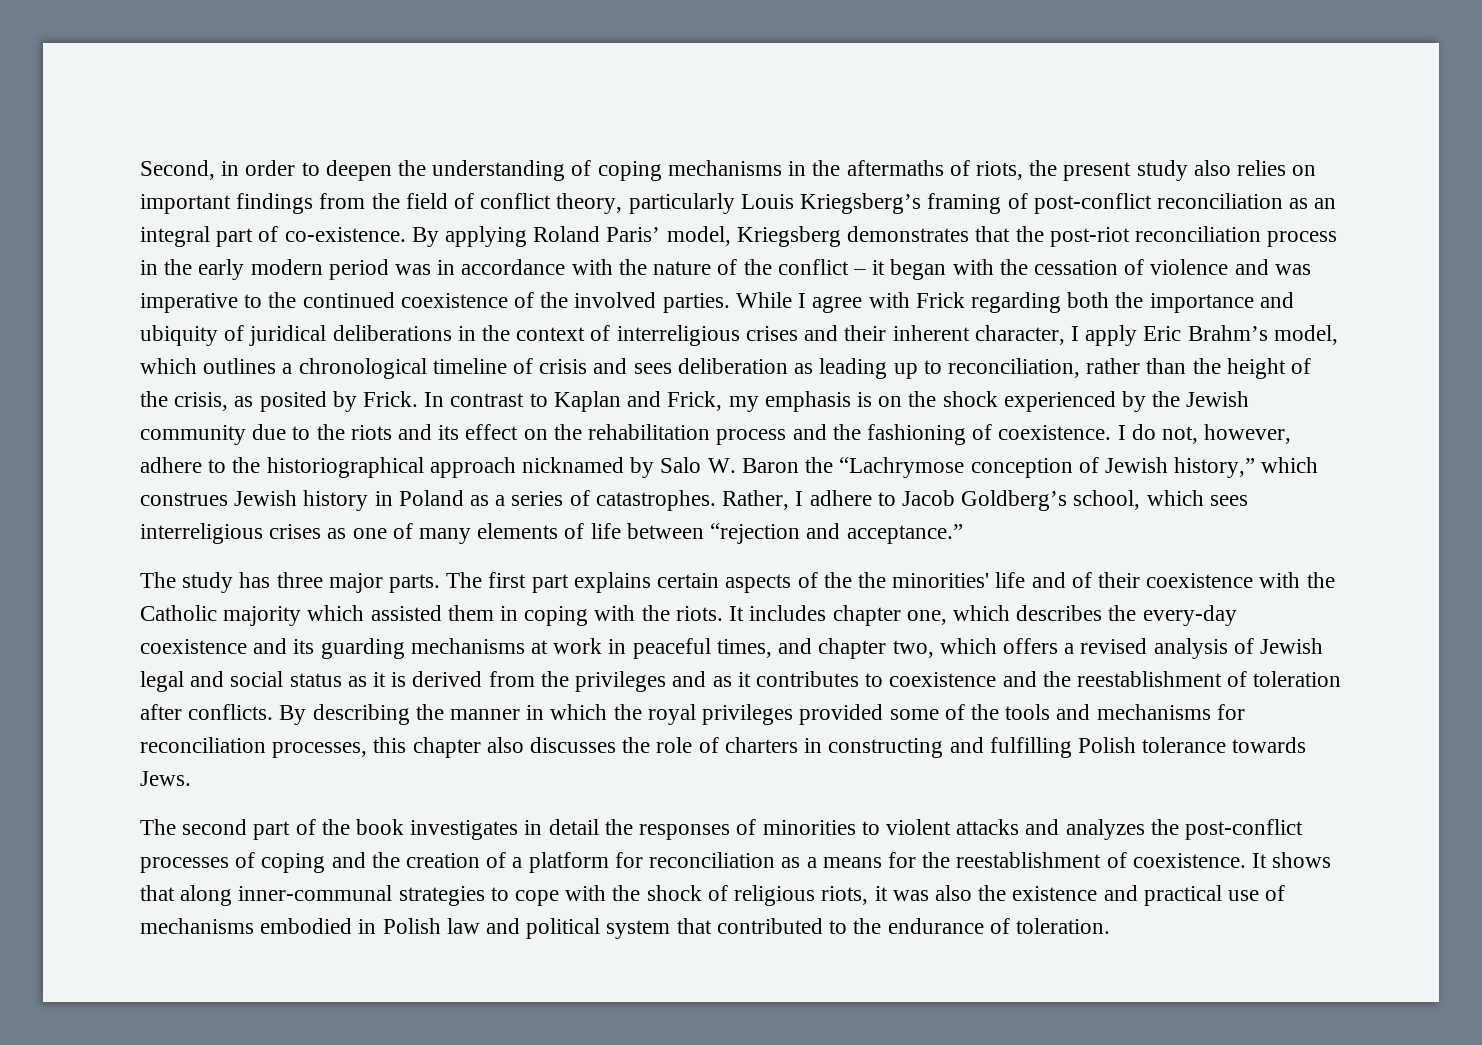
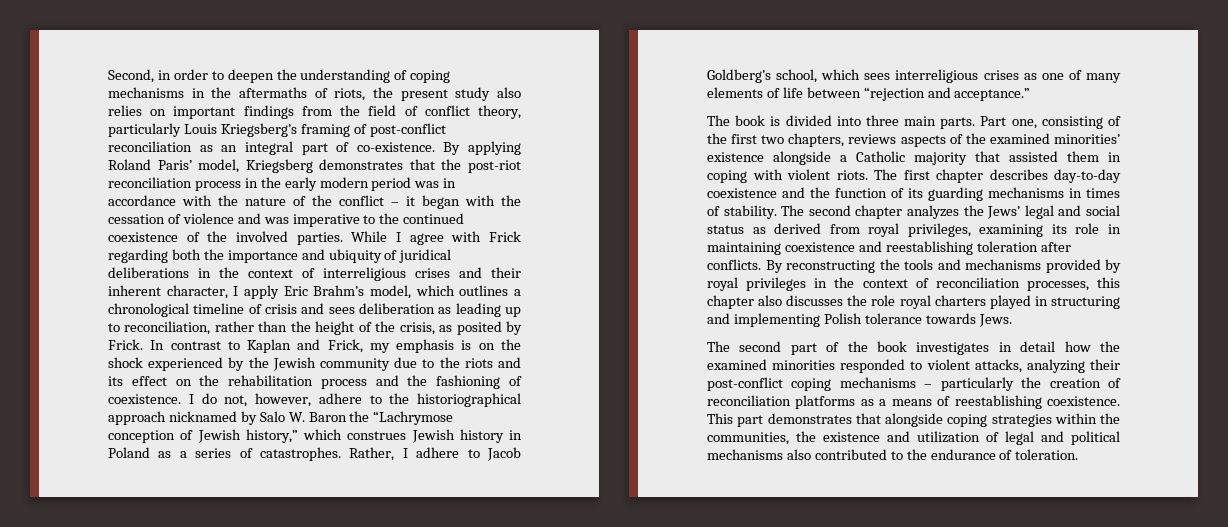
- The study has three major parts. The first part explains certain aspects of the the minorities' life and of their coexistence with the Catholic majority which assisted them in coping with the riots. It includes chapter one, which describes the every-day coexistence and its guarding mechanisms at work in peaceful times, and chapter two, which offers a revised analysis of Jewish legal and social status as it is derived from the privileges and as it contributes to coexistence and the reestablishment of toleration after conflicts. By describing the manner in which the royal privileges provided some of the tools and mechanisms for reconciliation processes, this chapter also discusses the role of charters in constructing and fulfilling Polish tolerance towards Jews.
+ The book is divided into three main parts. Part one, consisting of the first two chapters, reviews aspects of the examined minorities’ existence alongside a Catholic majority that assisted them in coping with violent riots. The first chapter describes day-to-day coexistence and the function of its guarding mechanisms in times of stability. The second chapter analyzes the Jews’ legal and social status as derived from royal privileges, examining its role in maintaining coexistence and reestablishing toleration after conflicts. By reconstructing the tools and mechanisms provided by royal privileges in the context of reconciliation processes, this chapter also discusses the role royal charters played in structuring and implementing Polish tolerance towards Jews.
- The second part of the book investigates in detail the responses of minorities to violent attacks and analyzes the post-conflict processes of coping and the creation of a platform for reconciliation as a means for the reestablishment of coexistence. It shows that along inner-communal strategies to cope with the shock of religious riots, it was also the existence and practical use of mechanisms embodied in Polish law and political system that contributed to the endurance of toleration.
+ The second part of the book investigates in detail how the examined minorities responded to violent attacks, analyzing their post-conflict coping mechanisms – particularly the creation of reconciliation platforms as a means of reestablishing coexistence. This part demonstrates that alongside coping strategies within the communities, the existence and utilization of legal and political mechanisms also contributed to the endurance of toleration.

